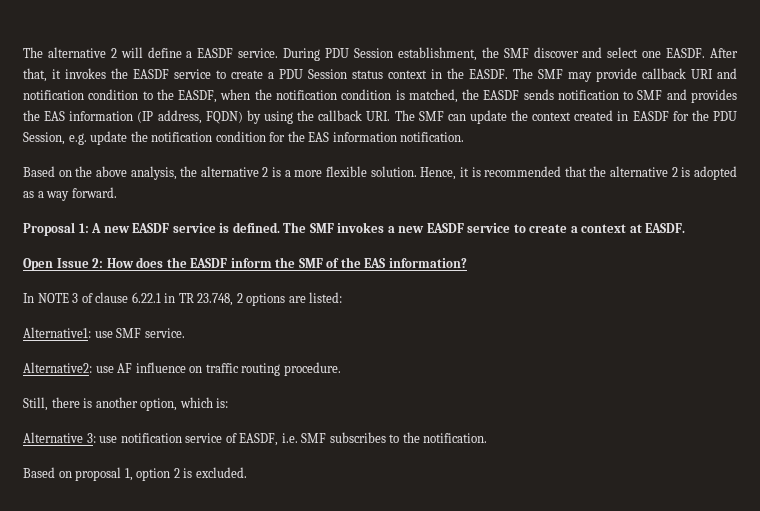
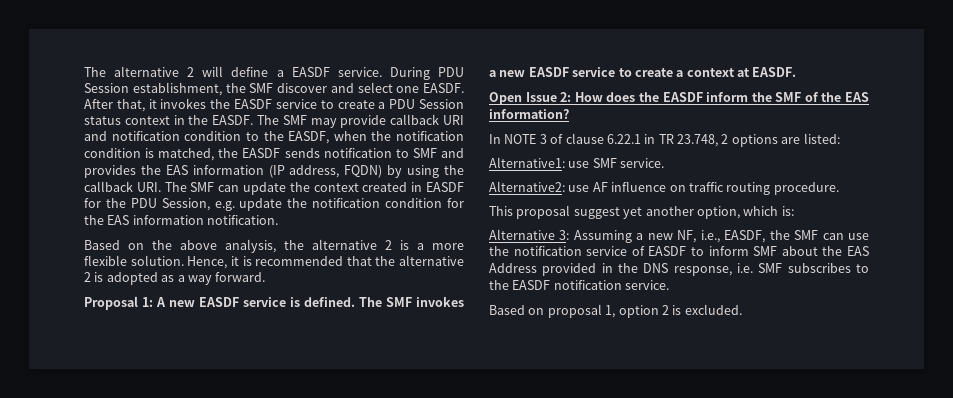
- Still, there is another option, which is:
+ This proposal suggest yet another option, which is:
- Alternative 3: use notification service of EASDF, i.e. SMF subscribes to the notification.
+ Alternative 3: Assuming a new NF, i.e., EASDF, the SMF can use the notification service of EASDF to inform SMF about the EAS Address provided in the DNS response, i.e. SMF subscribes to the EASDF notification service.

